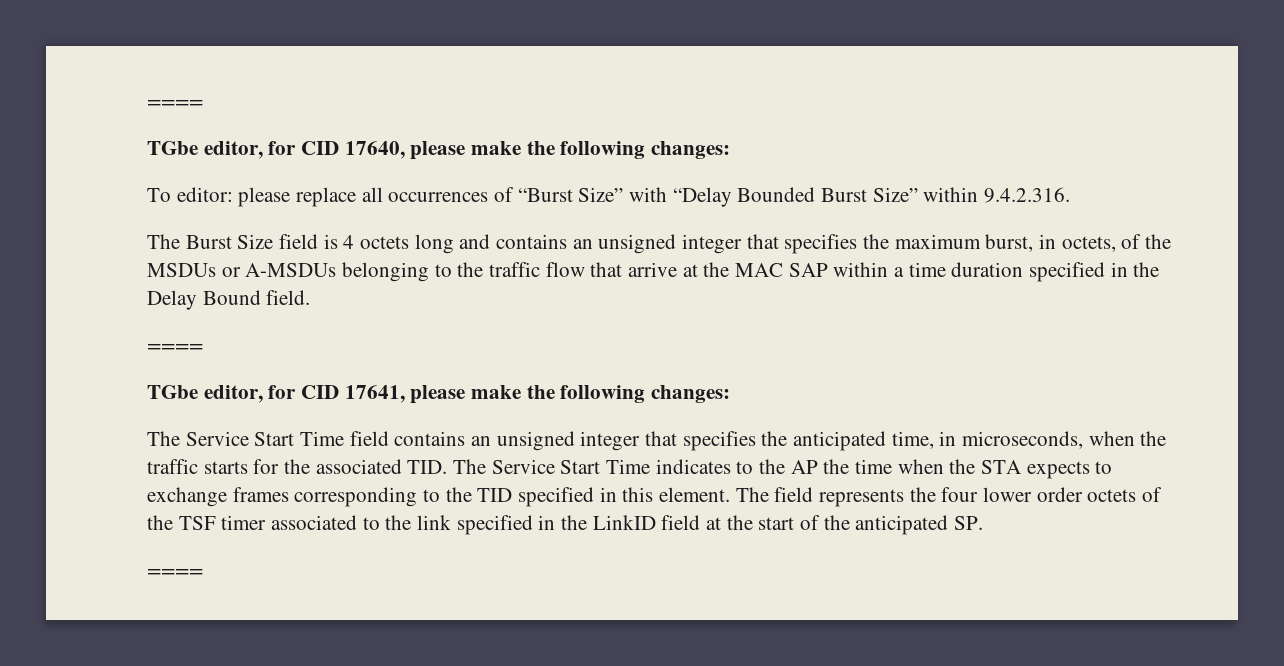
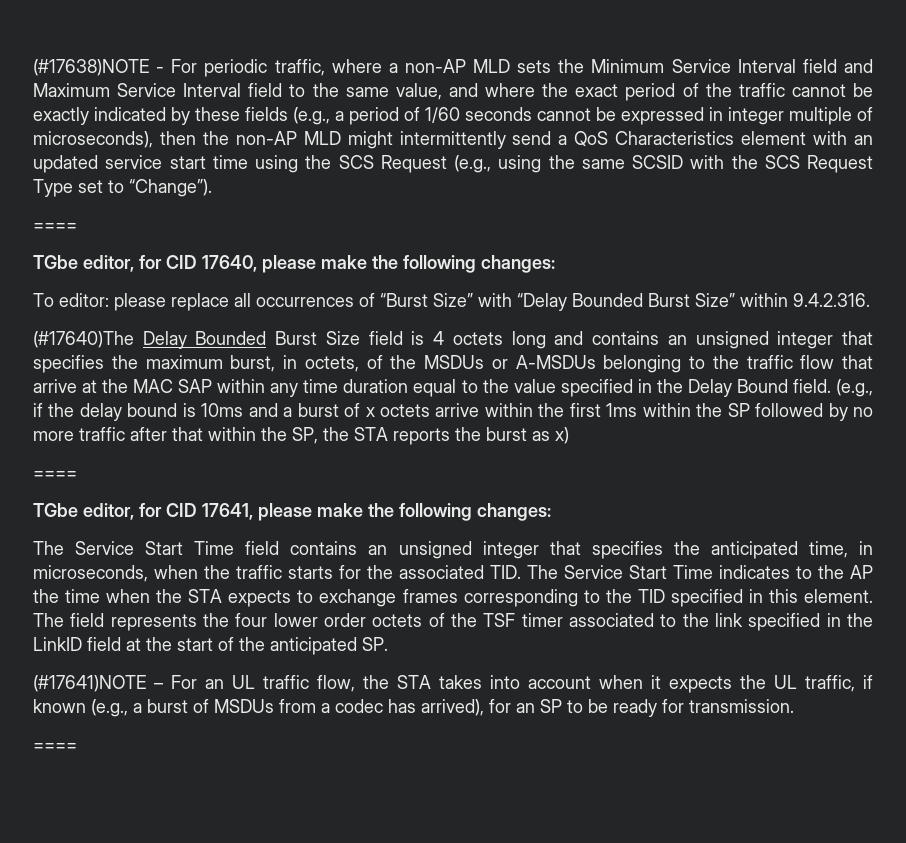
+ (#17638)NOTE - For periodic traffic, where a non-AP MLD sets the Minimum Service Interval field and Maximum Service Interval field to the same value, and where the exact period of the traffic cannot be exactly indicated by these fields (e.g., a period of 1/60 seconds cannot be expressed in integer multiple of microseconds), then the non-AP MLD might intermittently send a QoS Characteristics element with an updated service start time using the SCS Request (e.g., using the same SCSID with the SCS Request Type set to “Change”).
- The Burst Size field is 4 octets long and contains an unsigned integer that specifies the maximum burst, in octets, of the MSDUs or A-MSDUs belonging to the traffic flow that arrive at the MAC SAP within a time duration specified in the Delay Bound field.
+ (#17640)The Delay Bounded Burst Size field is 4 octets long and contains an unsigned integer that specifies the maximum burst, in octets, of the MSDUs or A-MSDUs belonging to the traffic flow that arrive at the MAC SAP within any time duration equal to the value specified in the Delay Bound field. (e.g., if the delay bound is 10ms and a burst of x octets arrive within the first 1ms within the SP followed by no more traffic after that within the SP, the STA reports the burst as x)
+ (#17641)NOTE – For an UL traffic flow, the STA takes into account when it expects the UL traffic, if known (e.g., a burst of MSDUs from a codec has arrived), for an SP to be ready for transmission.

